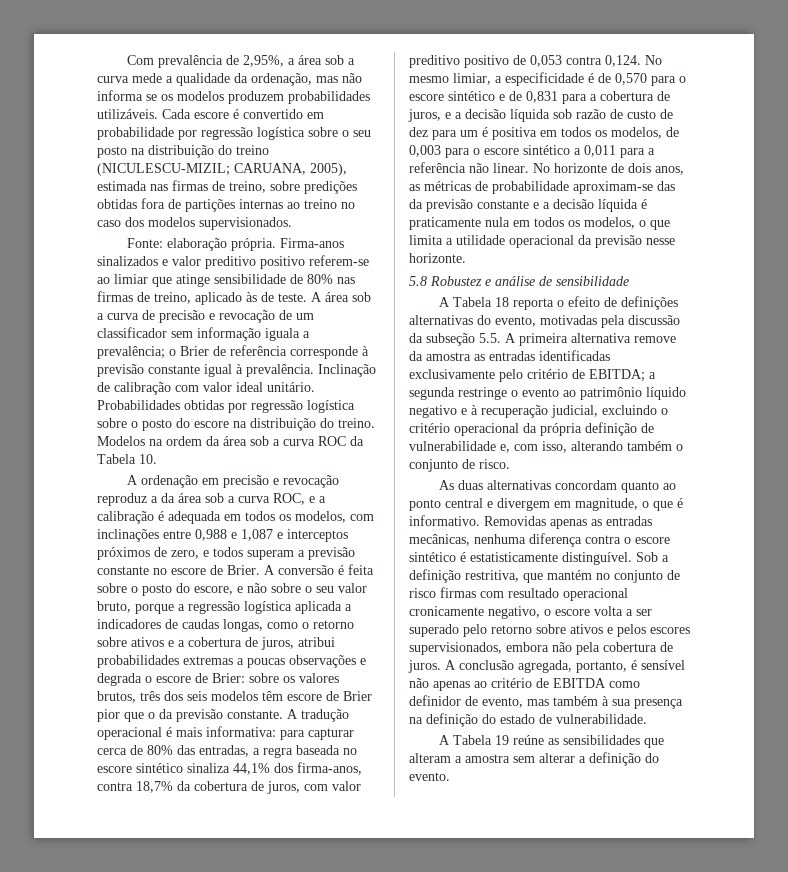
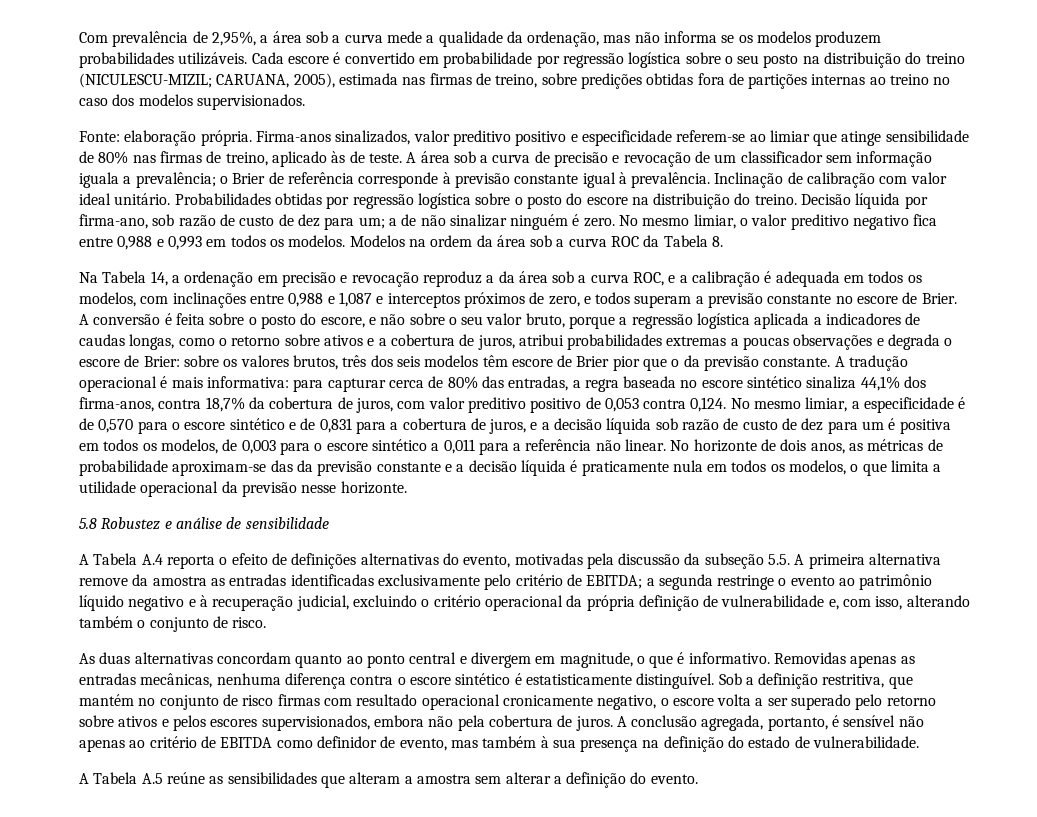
- Firma-anos sinalizados e valor preditivo positivo referem-se ao limiar que atinge sensibilidade de 80% nas firmas de treino, aplicado às de teste.
+ Firma-anos sinalizados, valor preditivo positivo e especificidade referem-se ao limiar que atinge sensibilidade de 80% nas firmas de treino, aplicado às de teste.
+ Decisão líquida por firma-ano, sob razão de custo de dez para um; a de não sinalizar ninguém é zero. No mesmo limiar, o valor preditivo negativo fica entre 0,988 e 0,993 em todos os modelos.
- Modelos na ordem da área sob a curva ROC da Tabela 10.
- A ordenação em precisão e revocação reproduz a da área sob a curva ROC, e a calibração é adequada em todos os modelos, com inclinações entre 0,988 e 1,087 e interceptos próximos de zero, e todos superam a previsão constante no escore de Brier.
+ Modelos na ordem da área sob a curva ROC da Tabela 8.
+ Na Tabela 14, a ordenação em precisão e revocação reproduz a da área sob a curva ROC, e a calibração é adequada em todos os modelos, com inclinações entre 0,988 e 1,087 e interceptos próximos de zero, e todos superam a previsão constante no escore de Brier.
- A Tabela 18 reporta o efeito de definições alternativas do evento, motivadas pela discussão da subseção 5.5. A primeira alternativa remove da amostra as entradas identificadas exclusivamente pelo critério de EBITDA;
+ A Tabela A.4 reporta o efeito de definições alternativas do evento, motivadas pela discussão da subseção 5.5. A primeira alternativa remove da amostra as entradas identificadas exclusivamente pelo critério de EBITDA;
- A Tabela 19 reúne as sensibilidades que alteram a amostra sem alterar a definição do evento.
+ A Tabela A.5 reúne as sensibilidades que alteram a amostra sem alterar a definição do evento.

